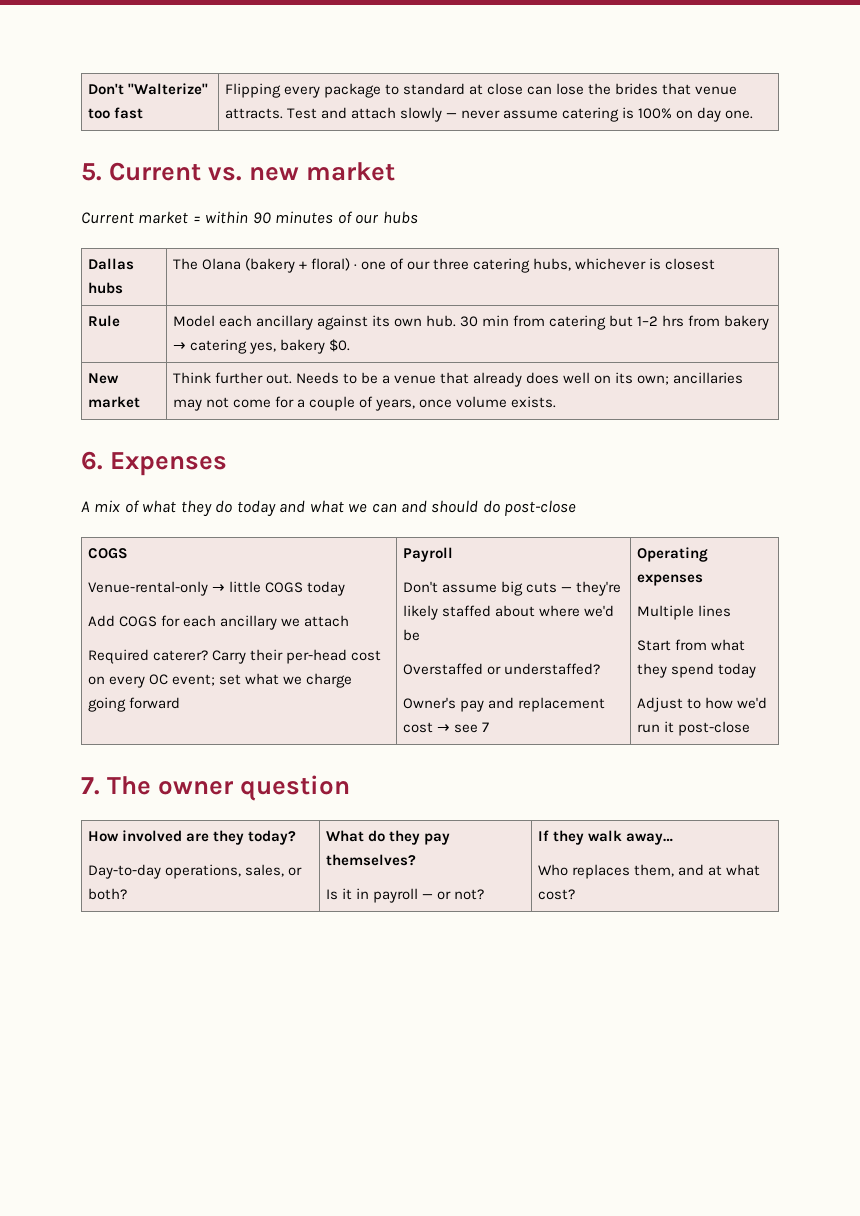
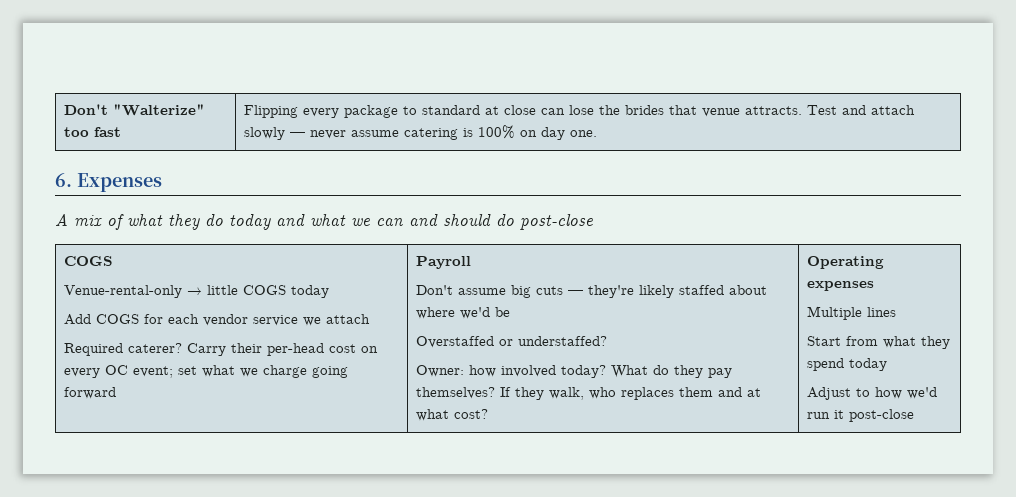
- 5. Current vs. new market
- Current market = within 90 minutes of our hubs
- Dallas hubs | The Olana (bakery + floral) · one of our three catering hubs, whichever is closest
- Rule | Model each ancillary against its own hub. 30 min from catering but 1–2 hrs from bakery → catering yes, bakery $0.
- New market | Think further out. Needs to be a venue that already does well on its own; ancillaries may not come for a couple of years, once volume exists.
- Add COGS for each ancillary we attach
+ Add COGS for each vendor service we attach
- Owner's pay and replacement cost → see 7
+ Owner: how involved today? What do they pay themselves? If they walk, who replaces them and at what cost?
- 7. The owner question
- How involved are they today?
- Day-to-day operations, sales, or both? | What do they pay themselves?
- Is it in payroll — or not? | If they walk away…
- Who replaces them, and at what cost?

